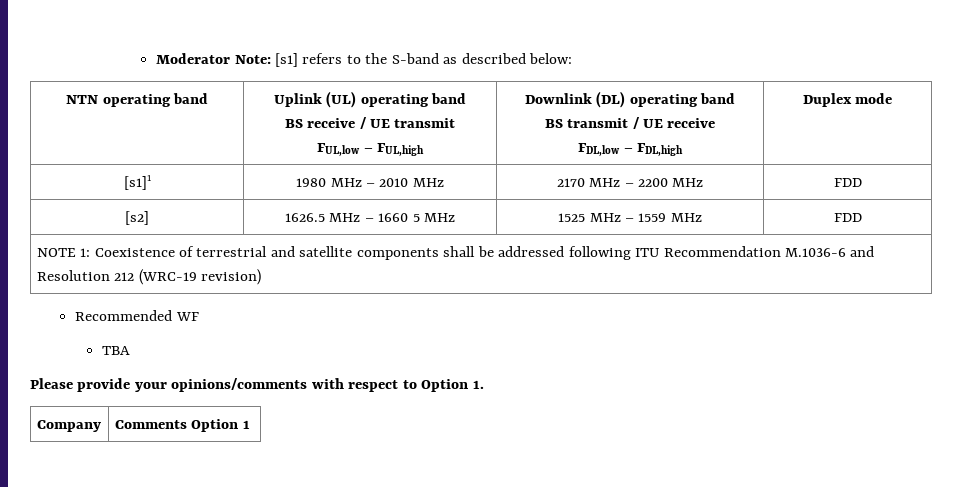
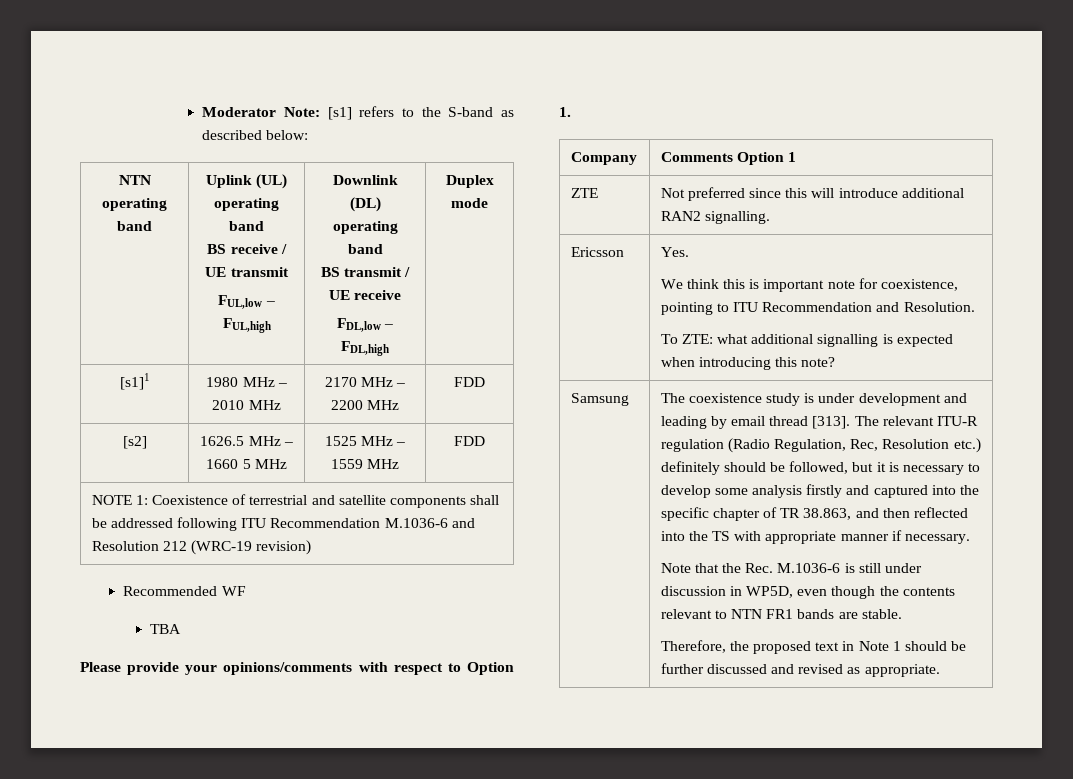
+ ZTE | Not preferred since this will introduce additional RAN2 signalling.
+ Ericsson | Yes.
+ We think this is important note for coexistence, pointing to ITU Recommendation and Resolution.
+ To ZTE: what additional signalling is expected when introducing this note?
+ Samsung | The coexistence study is under development and leading by email thread [313]. The relevant ITU-R regulation (Radio Regulation, Rec, Resolution etc.) definitely should be followed, but it is necessary to develop some analysis firstly and captured into the specific chapter of TR 38.863, and then reflected into the TS with appropriate manner if necessary.
+ Note that the Rec. M.1036-6 is still under discussion in WP5D, even though the contents relevant to NTN FR1 bands are stable.
+ Therefore, the proposed text in Note 1 should be further discussed and revised as appropriate.

